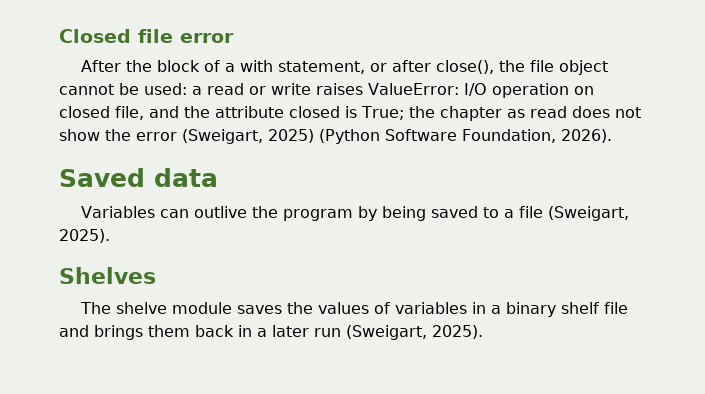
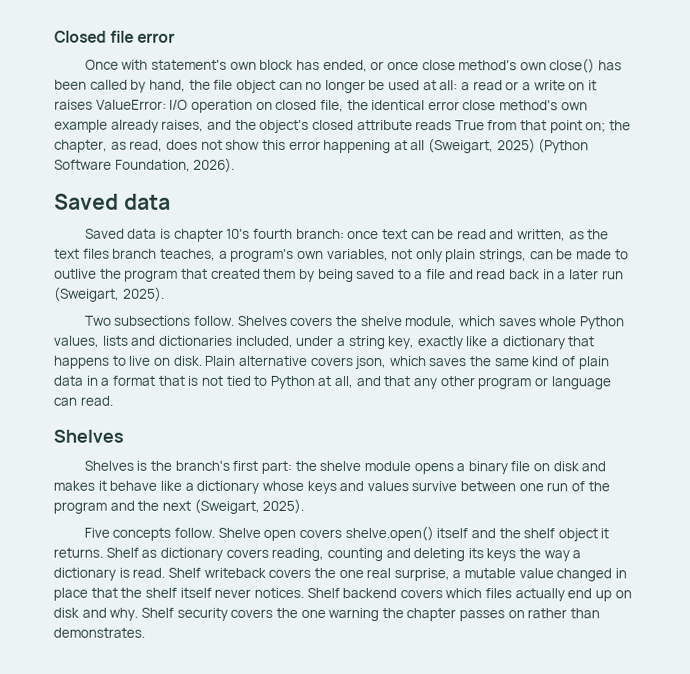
- After the block of a with statement, or after close(), the file object cannot be used: a read or write raises ValueError: I/O operation on closed file, and the attribute closed is True; the chapter as read does not show the error (Sweigart, 2025) (Python Software Foundation, 2026).
+ Once with statement's own block has ended, or once close method's own close() has been called by hand, the file object can no longer be used at all: a read or a write on it raises ValueError: I/O operation on closed file, the identical error close method's own example already raises, and the object's closed attribute reads True from that point on; the chapter, as read, does not show this error happening at all (Sweigart, 2025) (Python Software Foundation, 2026).
- Variables can outlive the program by being saved to a file (Sweigart, 2025).
- Shelves
- The shelve module saves the values of variables in a binary shelf file and brings them back in a later run (Sweigart, 2025).
+ Saved data is chapter 10's fourth branch: once text can be read and written, as the text files branch teaches, a program's own variables, not only plain strings, can be made to outlive the program that created them by being saved to a file and read back in a later run (Sweigart, 2025).
+ Two subsections follow. Shelves covers the shelve module, which saves whole Python values, lists and dictionaries included, under a string key, exactly like a dictionary that happens to live on disk. Plain alternative covers json, which saves the same kind of plain data in a format that is not tied to Python at all, and that any other program or language can read.
+ Shelves
+ Shelves is the branch's first part: the shelve module opens a binary file on disk and makes it behave like a dictionary whose keys and values survive between one run of the program and the next (Sweigart, 2025).
+ Five concepts follow. Shelve open covers shelve.open() itself and the shelf object it returns. Shelf as dictionary covers reading, counting and deleting its keys the way a dictionary is read. Shelf writeback covers the one real surprise, a mutable value changed in place that the shelf itself never notices. Shelf backend covers which files actually end up on disk and why. Shelf security covers the one warning the chapter passes on rather than demonstrates.

